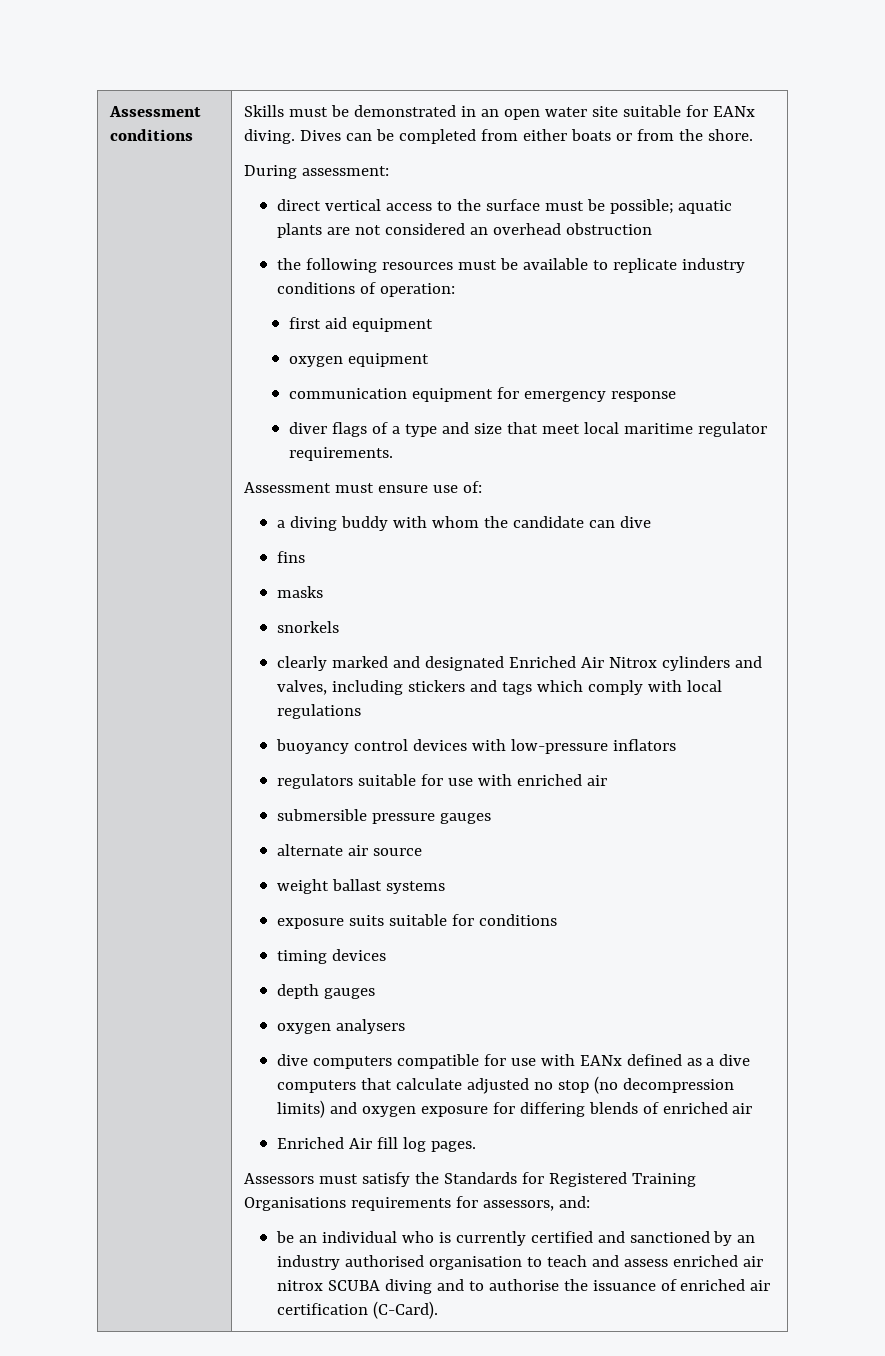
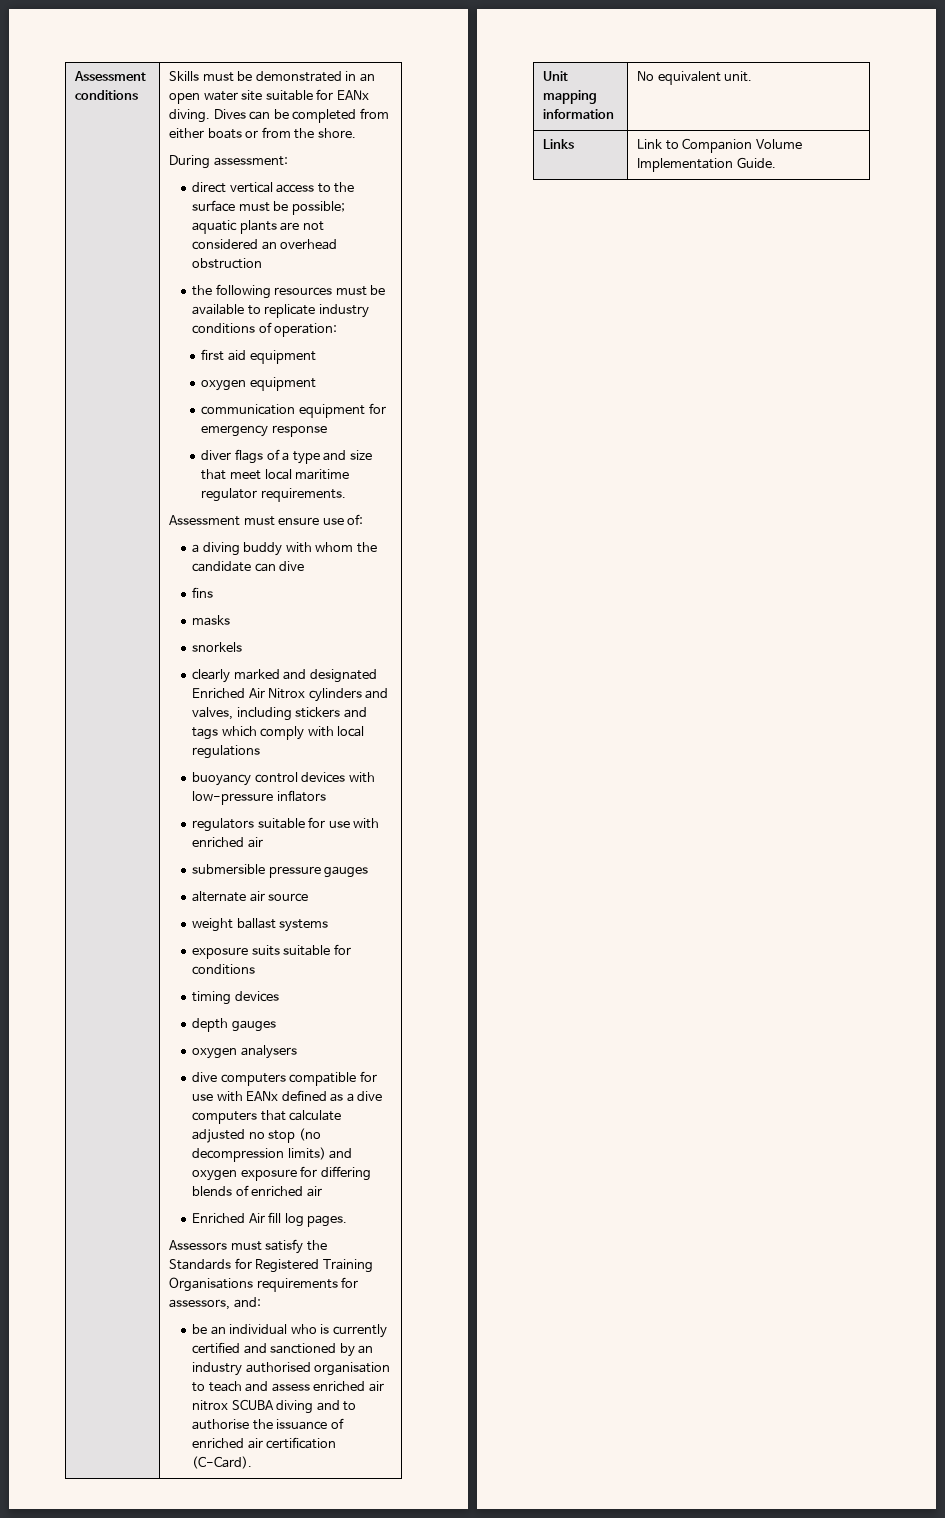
+ Unit mapping information | No equivalent unit.
+ Links | Link to Companion Volume Implementation Guide.

